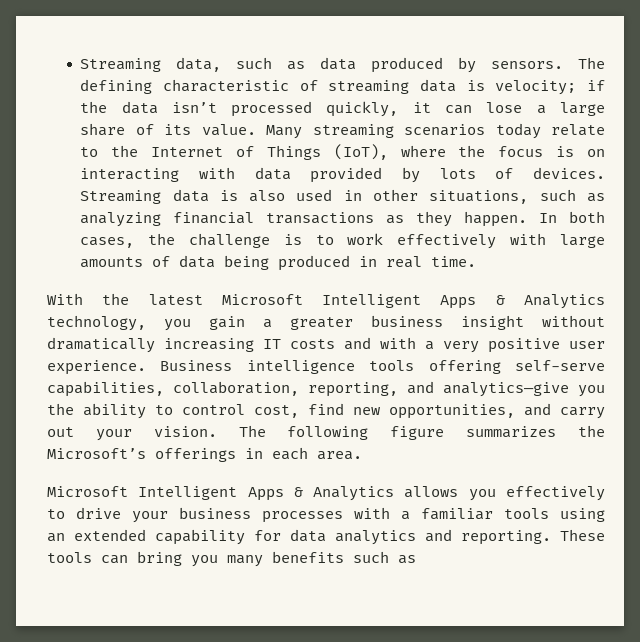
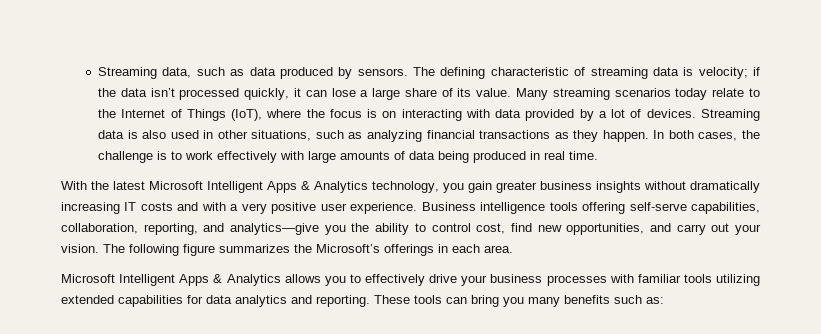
- Many streaming scenarios today relate to the Internet of Things (IoT), where the focus is on interacting with data provided by lots of devices.
+ Many streaming scenarios today relate to the Internet of Things (IoT), where the focus is on interacting with data provided by a lot of devices.
- With the latest Microsoft Intelligent Apps & Analytics technology, you gain a greater business insight without dramatically increasing IT costs and with a very positive user experience.
+ With the latest Microsoft Intelligent Apps & Analytics technology, you gain greater business insights without dramatically increasing IT costs and with a very positive user experience.
- Microsoft Intelligent Apps & Analytics allows you effectively to drive your business processes with a familiar tools using an extended capability for data analytics and reporting.
+ Microsoft Intelligent Apps & Analytics allows you to effectively drive your business processes with familiar tools utilizing extended capabilities for data analytics and reporting.
- These tools can bring you many benefits such as
+ These tools can bring you many benefits such as:

